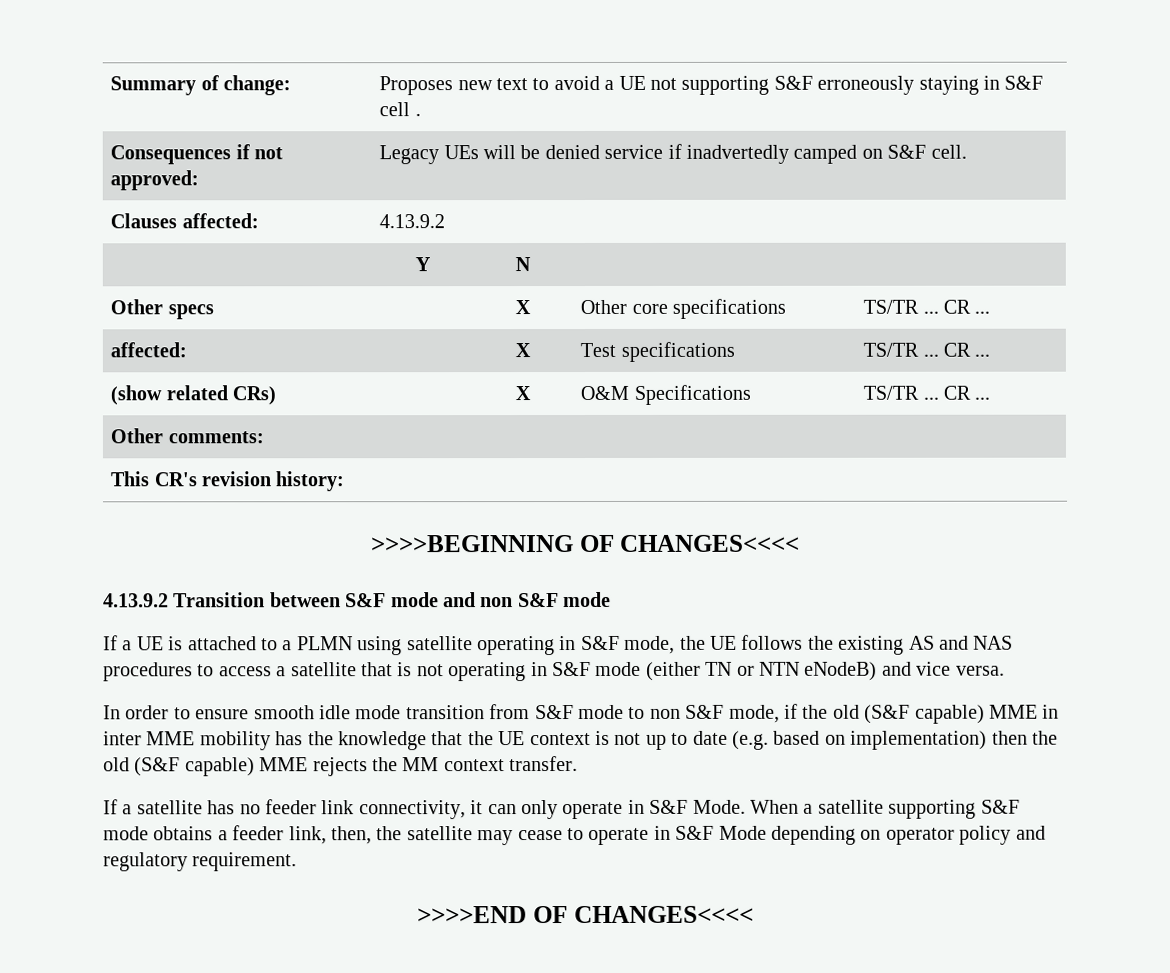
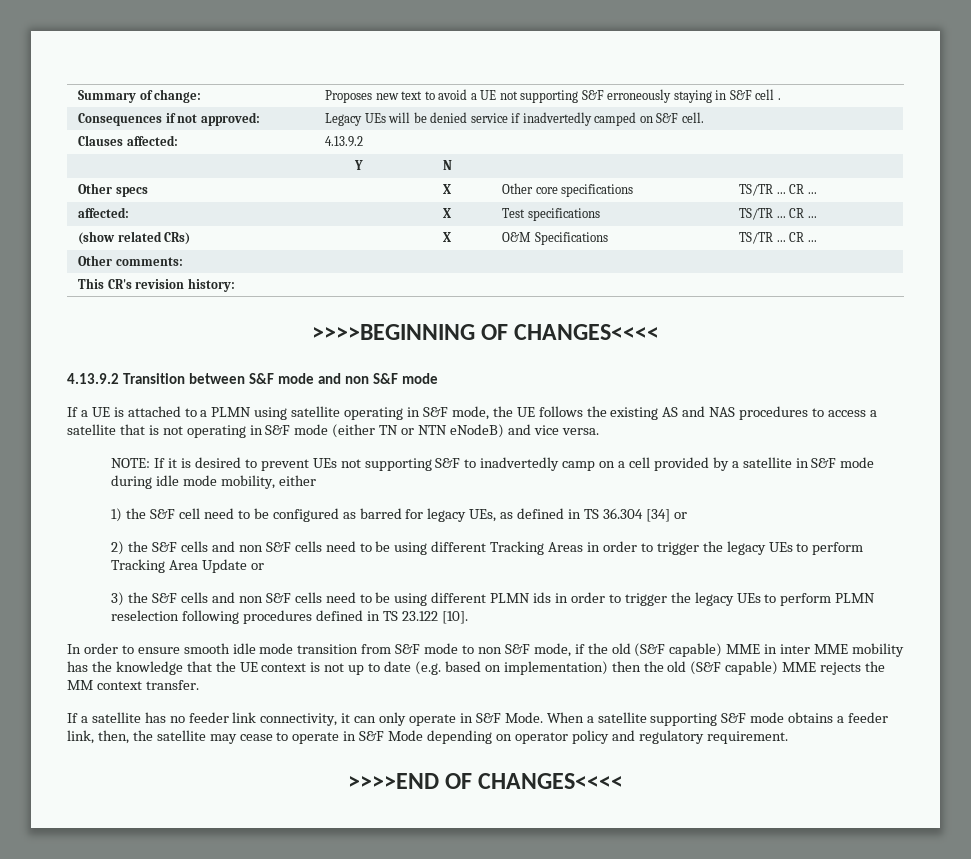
+ NOTE: If it is desired to prevent UEs not supporting S&F to inadvertedly camp on a cell provided by a satellite in S&F mode during idle mode mobility, either
+ 1) the S&F cell need to be configured as barred for legacy UEs, as defined in TS 36.304 [34] or
+ 2) the S&F cells and non S&F cells need to be using different Tracking Areas in order to trigger the legacy UEs to perform Tracking Area Update or
+ 3) the S&F cells and non S&F cells need to be using different PLMN ids in order to trigger the legacy UEs to perform PLMN reselection following procedures defined in TS 23.122 [10].

